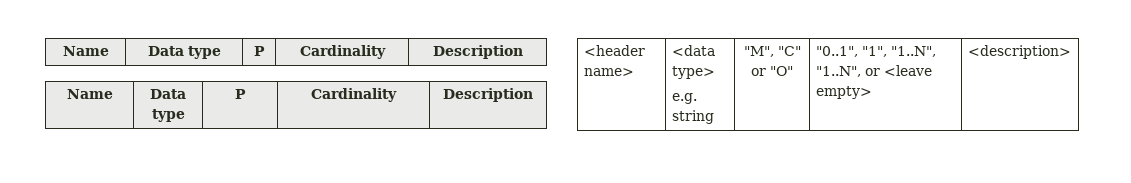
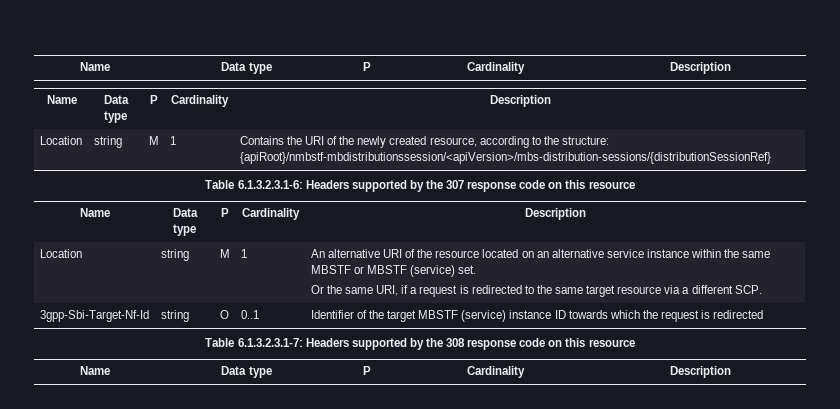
- <header name> | <data type>
- e.g. string | "M", "C" or "O" | "0..1", "1", "1..N", "1..N", or <leave empty> | <description>
+ Location | string | M | 1 | Contains the URI of the newly created resource, according to the structure: {apiRoot}/nmbstf-mbdistributionssession/<apiVersion>/mbs-distribution-sessions/{distributionSessionRef}
+ Table 6.1.3.2.3.1-6: Headers supported by the 307 response code on this resource
+ Name | Data type | P | Cardinality | Description
+ Location | string | M | 1 | An alternative URI of the resource located on an alternative service instance within the same MBSTF or MBSTF (service) set.
+ Or the same URI, if a request is redirected to the same target resource via a different SCP.
+ 3gpp-Sbi-Target-Nf-Id | string | O | 0..1 | Identifier of the target MBSTF (service) instance ID towards which the request is redirected
+ Table 6.1.3.2.3.1-7: Headers supported by the 308 response code on this resource
+ Name | Data type | P | Cardinality | Description

